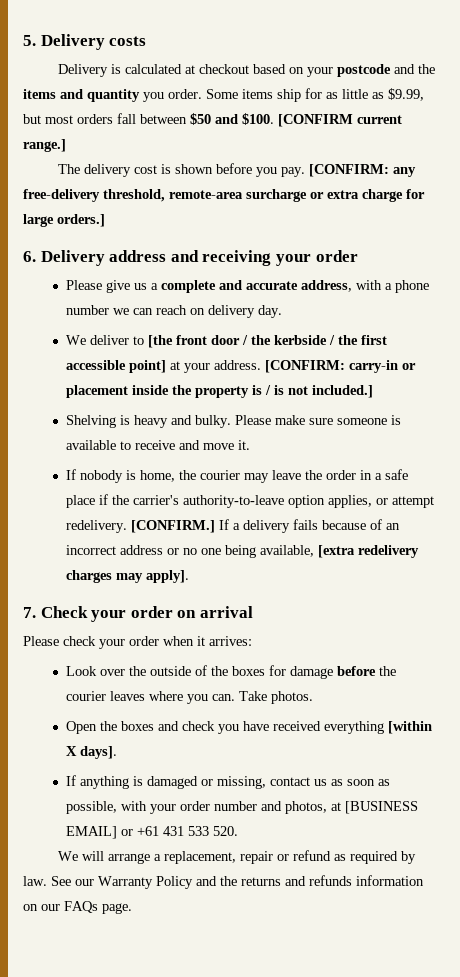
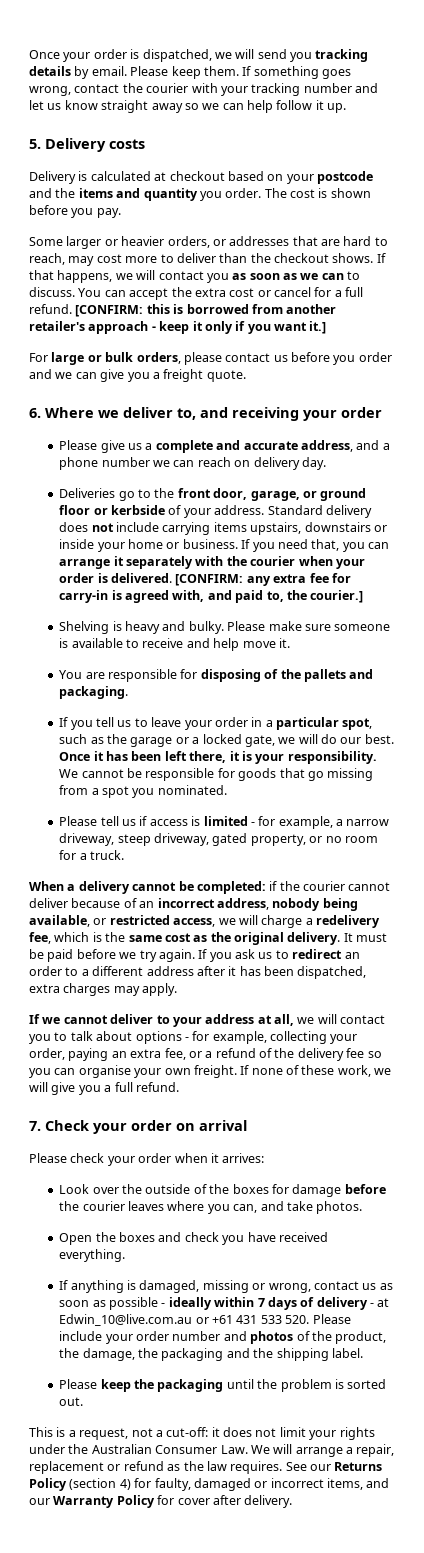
+ Once your order is dispatched, we will send you tracking details by email. Please keep them. If something goes wrong, contact the courier with your tracking number and let us know straight away so we can help follow it up.
- Some items ship for as little as $9.99, but most orders fall between $50 and $100. [CONFIRM current range.]
- The delivery cost is shown before you pay. [CONFIRM: any free-delivery threshold, remote-area surcharge or extra charge for large orders.]
- 6. Delivery address and receiving your order
+ The cost is shown before you pay.
+ Some larger or heavier orders, or addresses that are hard to reach, may cost more to deliver than the checkout shows. If that happens, we will contact you as soon as we can to discuss. You can accept the extra cost or cancel for a full refund. [CONFIRM: this is borrowed from another retailer's approach - keep it only if you want it.]
+ For large or bulk orders, please contact us before you order and we can give you a freight quote.
+ 6. Where we deliver to, and receiving your order
- Please give us a complete and accurate address, with a phone number we can reach on delivery day.
+ Please give us a complete and accurate address, and a phone number we can reach on delivery day.
- We deliver to [the front door / the kerbside / the first accessible point] at your address. [CONFIRM: carry-in or placement inside the property is / is not included.]
+ Deliveries go to the front door, garage, or ground floor or kerbside of your address. Standard delivery does not include carrying items upstairs, downstairs or inside your home or business. If you need that, you can arrange it separately with the courier when your order is delivered. [CONFIRM: any extra fee for carry-in is agreed with, and paid to, the courier.]
- Please make sure someone is available to receive and move it.
+ Please make sure someone is available to receive and help move it.
- If nobody is home, the courier may leave the order in a safe place if the carrier's authority-to-leave option applies, or attempt redelivery. [CONFIRM.] If a delivery fails because of an incorrect address or no one being available, [extra redelivery charges may apply].
+ You are responsible for disposing of the pallets and packaging.
+ If you tell us to leave your order in a particular spot, such as the garage or a locked gate, we will do our best. Once it has been left there, it is your responsibility. We cannot be responsible for goods that go missing from a spot you nominated.
+ Please tell us if access is limited - for example, a narrow driveway, steep driveway, gated property, or no room for a truck.
+ When a delivery cannot be completed: if the courier cannot deliver because of an incorrect address, nobody being available, or restricted access, we will charge a redelivery fee, which is the same cost as the original delivery. It must be paid before we try again. If you ask us to redirect an order to a different address after it has been dispatched, extra charges may apply.
+ If we cannot deliver to your address at all, we will contact you to talk about options - for example, collecting your order, paying an extra fee, or a refund of the delivery fee so you can organise your own freight. If none of these work, we will give you a full refund.
- Look over the outside of the boxes for damage before the courier leaves where you can. Take photos.
+ Look over the outside of the boxes for damage before the courier leaves where you can, and take photos.
- Open the boxes and check you have received everything [within X days].
+ Open the boxes and check you have received everything.
- If anything is damaged or missing, contact us as soon as possible, with your order number and photos, at [BUSINESS EMAIL] or +61 431 533 520.
- We will arrange a replacement, repair or refund as required by law. See our Warranty Policy and the returns and refunds information on our FAQs page.
+ If anything is damaged, missing or wrong, contact us as soon as possible - ideally within 7 days of delivery - at Edwin_10@live.com.au or +61 431 533 520. Please include your order number and photos of the product, the damage, the packaging and the shipping label.
+ Please keep the packaging until the problem is sorted out.
+ This is a request, not a cut-off: it does not limit your rights under the Australian Consumer Law. We will arrange a repair, replacement or refund as the law requires. See our Returns Policy (section 4) for faulty, damaged or incorrect items, and our Warranty Policy for cover after delivery.

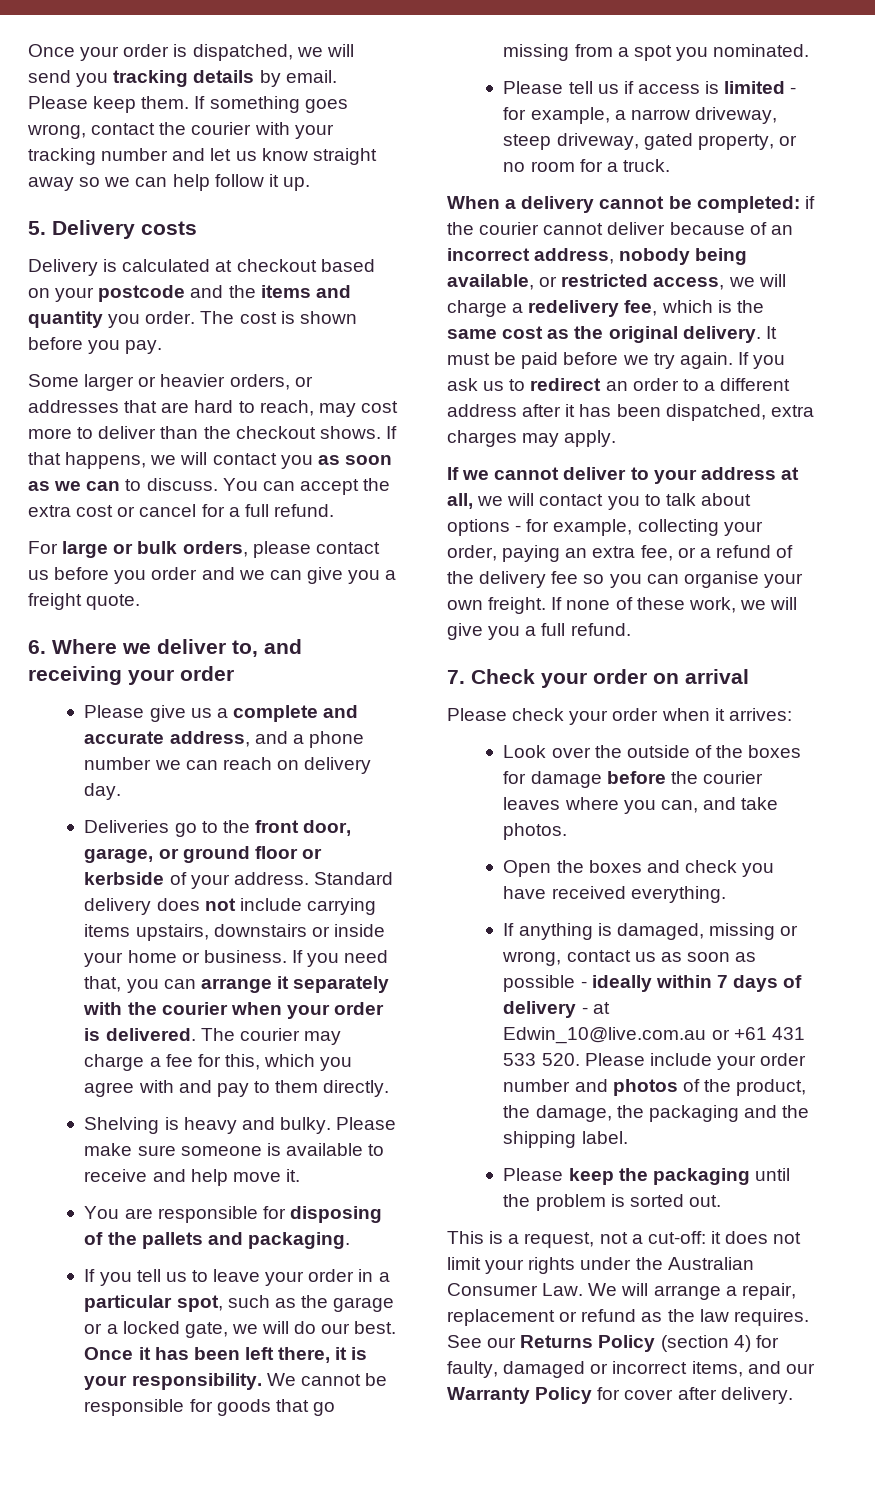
- [CONFIRM: this is borrowed from another retailer's approach - keep it only if you want it.]
- [CONFIRM: any extra fee for carry-in is agreed with, and paid to, the courier.]
+ The courier may charge a fee for this, which you agree with and pay to them directly.

